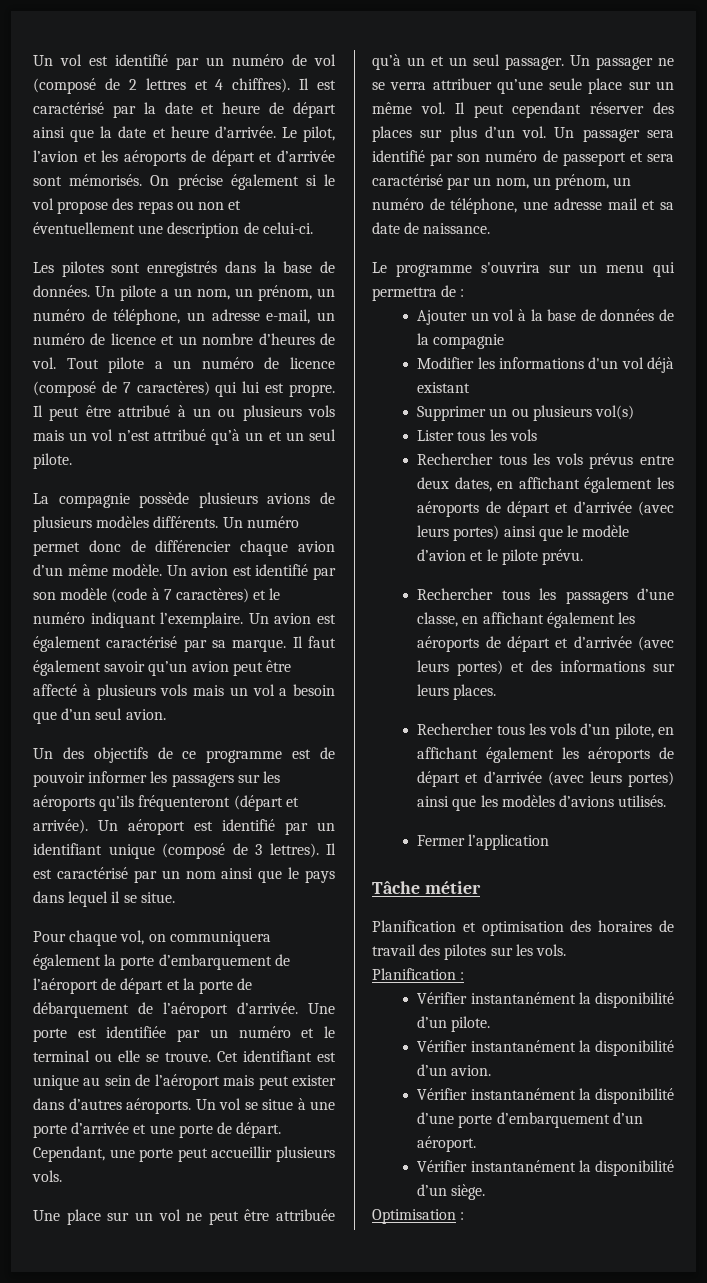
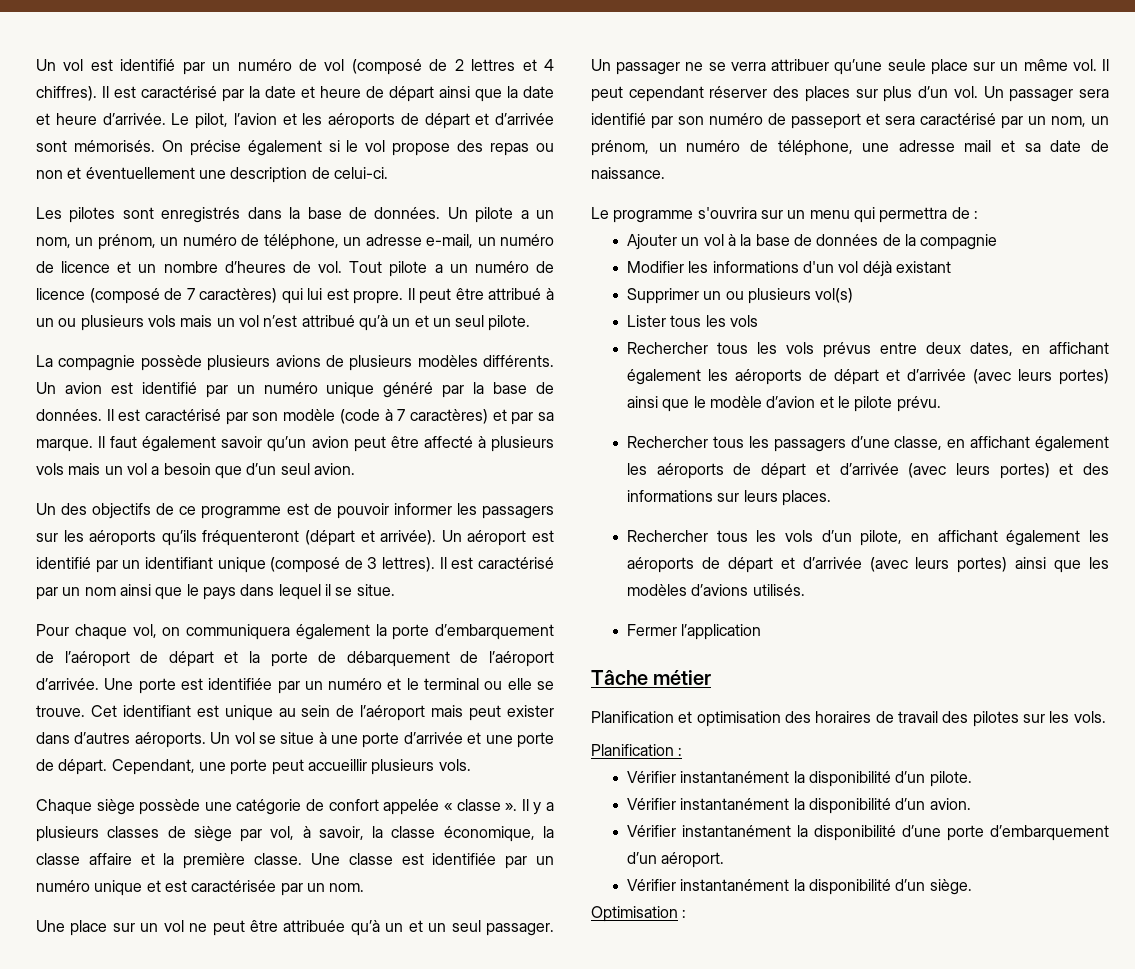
- Un numéro permet donc de différencier chaque avion d’un même modèle. Un avion est identifié par son modèle (code à 7 caractères) et le numéro indiquant l’exemplaire. Un avion est également caractérisé par sa marque.
+ Un avion est identifié par un numéro unique généré par la base de données. Il est caractérisé par son modèle (code à 7 caractères) et par sa marque.
+ Chaque siège possède une catégorie de confort appelée « classe ». Il y a plusieurs classes de siège par vol, à savoir, la classe économique, la classe affaire et la première classe. Une classe est identifiée par un numéro unique et est caractérisée par un nom.

